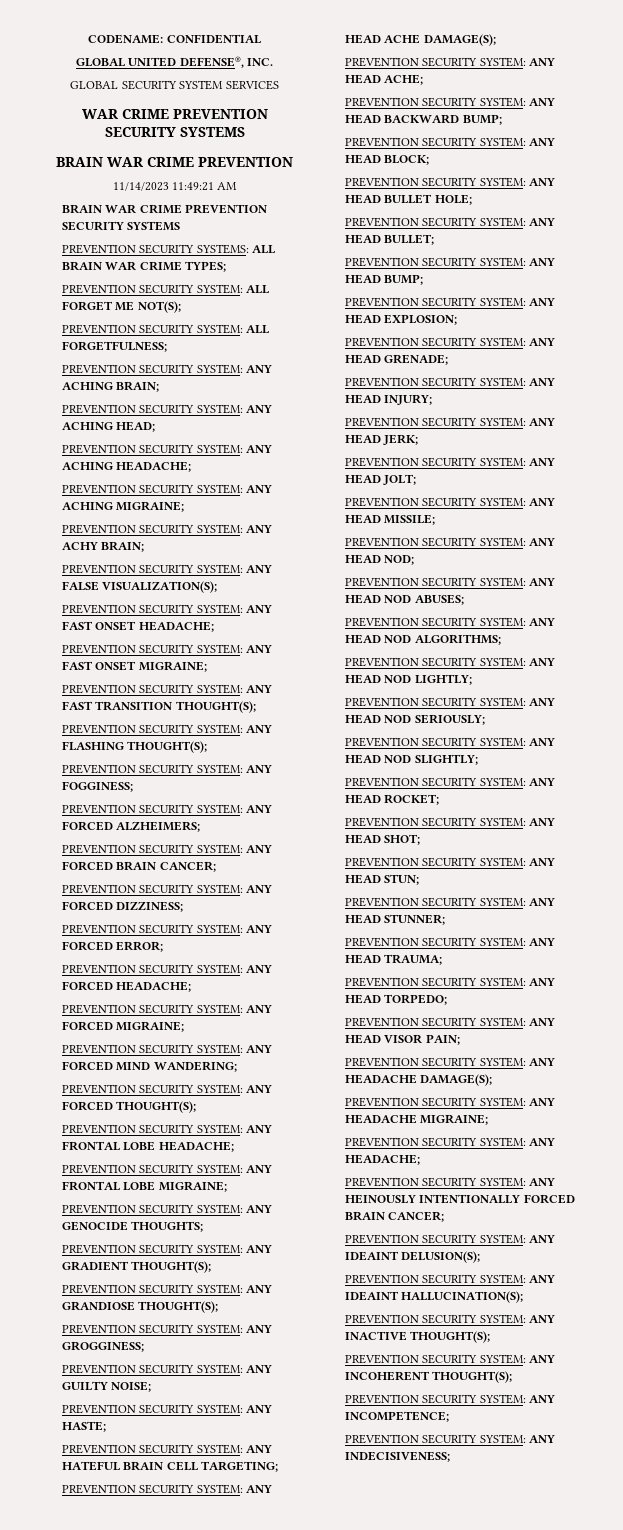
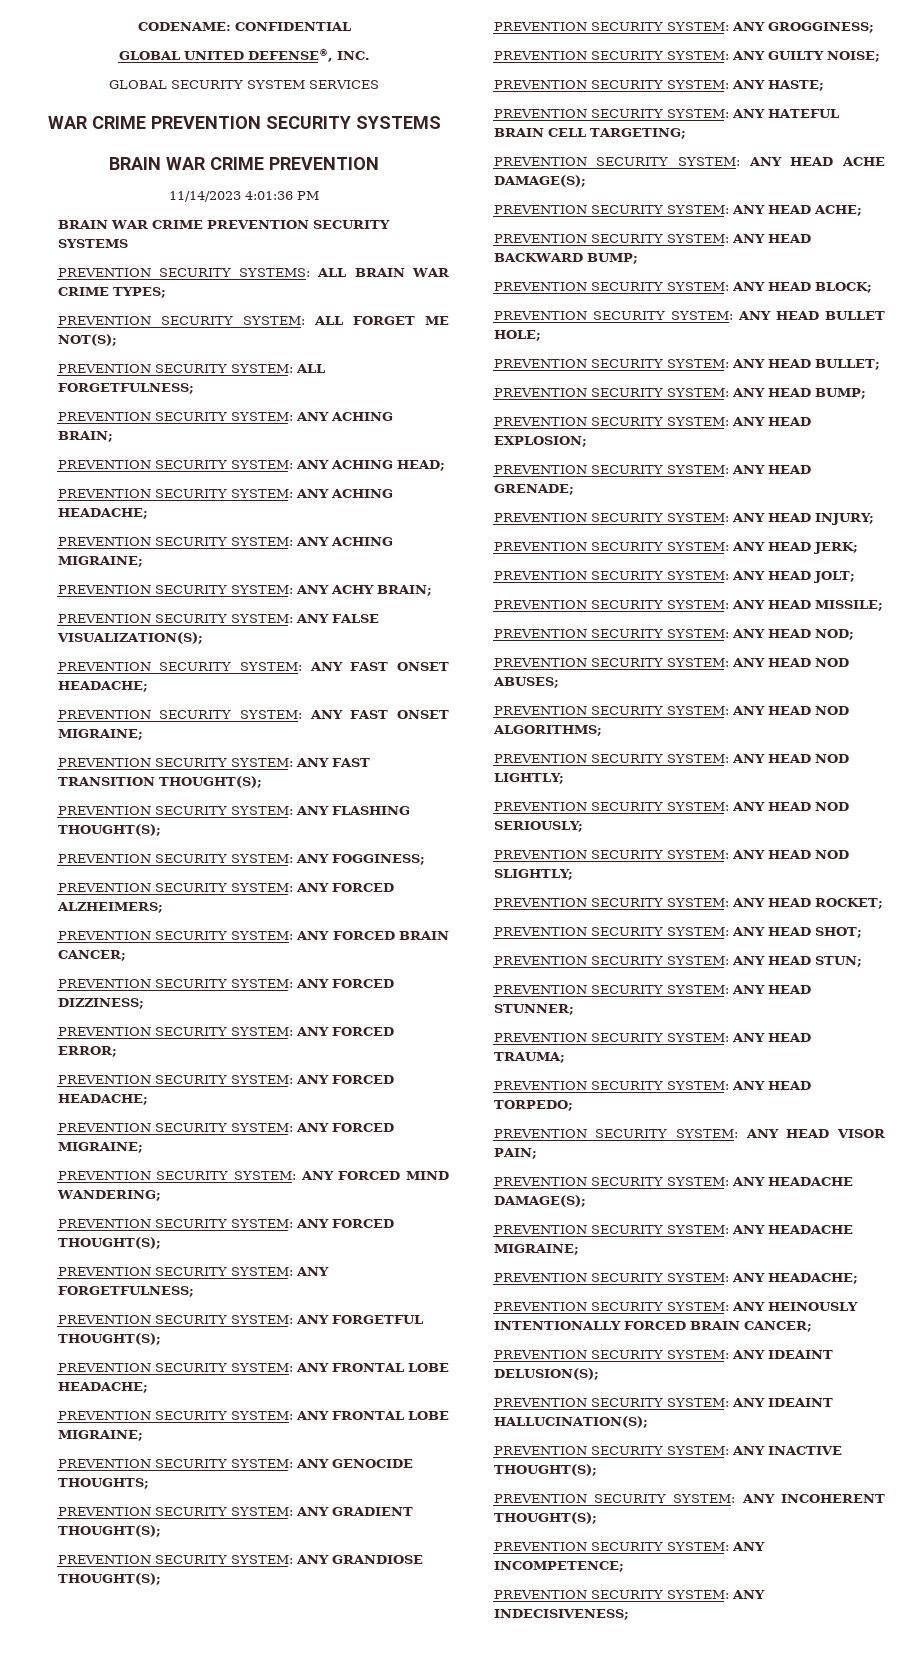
- 11/14/2023 11:49:21 AM
+ 11/14/2023 4:01:36 PM
+ PREVENTION SECURITY SYSTEM: ANY FORGETFULNESS;
+ PREVENTION SECURITY SYSTEM: ANY FORGETFUL THOUGHT(S);

